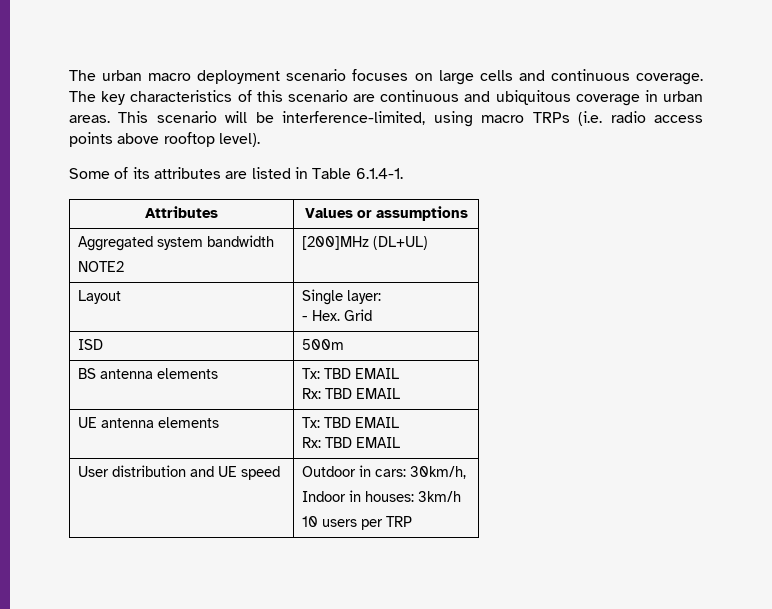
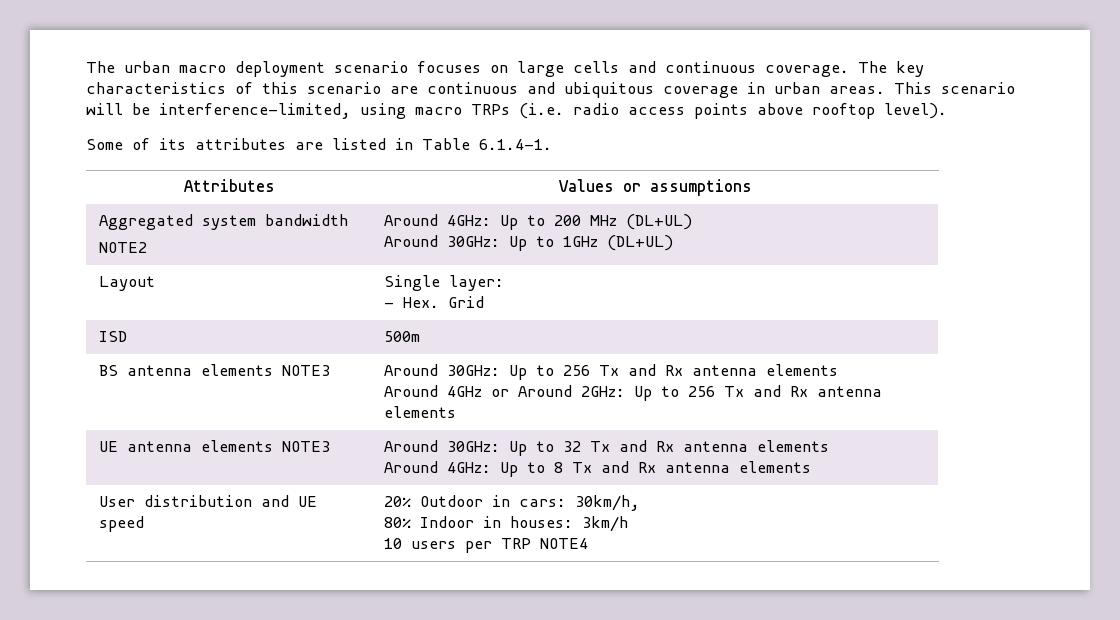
  Aggregated system bandwidth
- NOTE2 | [200]MHz (DL+UL)
+ NOTE2 | Around 4GHz: Up to 200 MHz (DL+UL)
+ Around 30GHz: Up to 1GHz (DL+UL)
- BS antenna elements | Tx: TBD EMAIL
- Rx: TBD EMAIL
- UE antenna elements | Tx: TBD EMAIL
- Rx: TBD EMAIL
+ BS antenna elements NOTE3 | Around 30GHz: Up to 256 Tx and Rx antenna elements
+ Around 4GHz or Around 2GHz: Up to 256 Tx and Rx antenna elements
+ UE antenna elements NOTE3 | Around 30GHz: Up to 32 Tx and Rx antenna elements
+ Around 4GHz: Up to 8 Tx and Rx antenna elements
- User distribution and UE speed | Outdoor in cars: 30km/h,
- Indoor in houses: 3km/h
- 10 users per TRP
+ User distribution and UE speed | 20% Outdoor in cars: 30km/h,
+ 80% Indoor in houses: 3km/h
+ 10 users per TRP NOTE4

